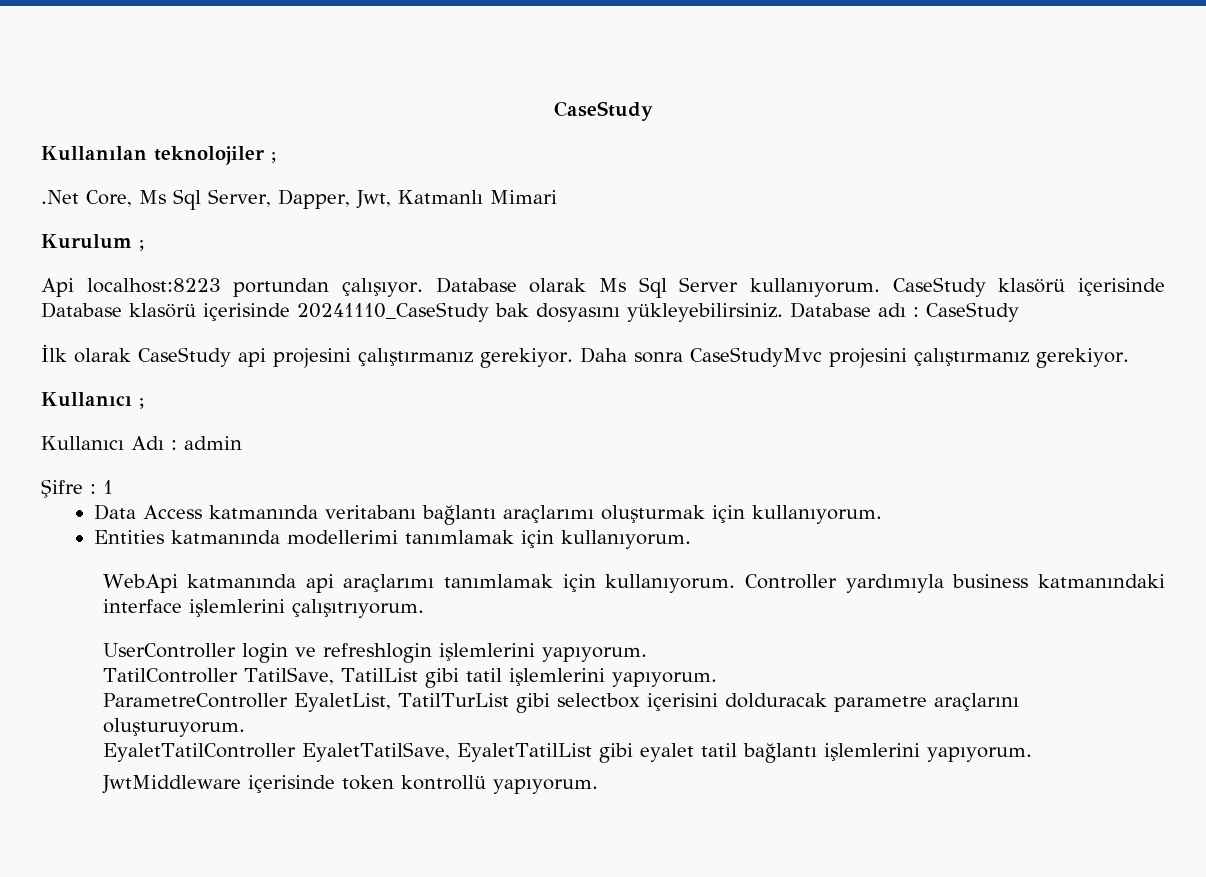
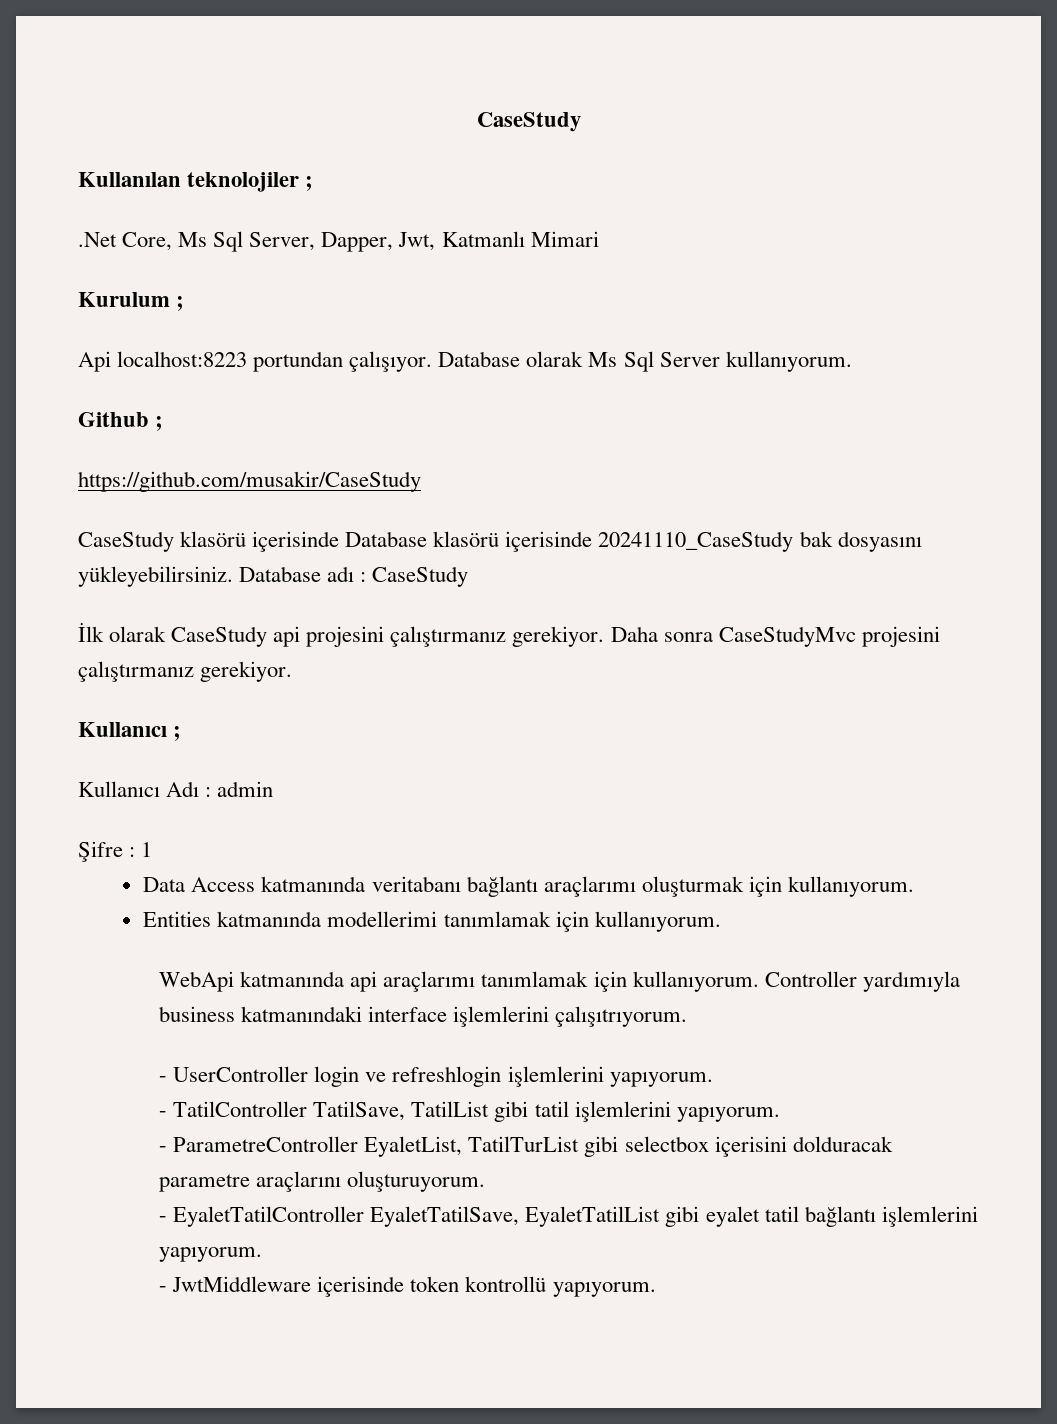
- Database olarak Ms Sql Server kullanıyorum. CaseStudy klasörü içerisinde Database klasörü içerisinde 20241110_CaseStudy bak dosyasını yükleyebilirsiniz.
+ Database olarak Ms Sql Server kullanıyorum.
+ Github ;
+ https://github.com/musakir/CaseStudy
+ CaseStudy klasörü içerisinde Database klasörü içerisinde 20241110_CaseStudy bak dosyasını yükleyebilirsiniz.
- UserController login ve refreshlogin işlemlerini yapıyorum.
+ - UserController login ve refreshlogin işlemlerini yapıyorum.
- TatilController TatilSave, TatilList gibi tatil işlemlerini yapıyorum.
+ - TatilController TatilSave, TatilList gibi tatil işlemlerini yapıyorum.
- ParametreController EyaletList, TatilTurList gibi selectbox içerisini dolduracak parametre araçlarını oluşturuyorum.
+ - ParametreController EyaletList, TatilTurList gibi selectbox içerisini dolduracak parametre araçlarını oluşturuyorum.
- EyaletTatilController EyaletTatilSave, EyaletTatilList gibi eyalet tatil bağlantı işlemlerini yapıyorum.
+ - EyaletTatilController EyaletTatilSave, EyaletTatilList gibi eyalet tatil bağlantı işlemlerini yapıyorum.
- JwtMiddleware içerisinde token kontrollü yapıyorum.
+ - JwtMiddleware içerisinde token kontrollü yapıyorum.

